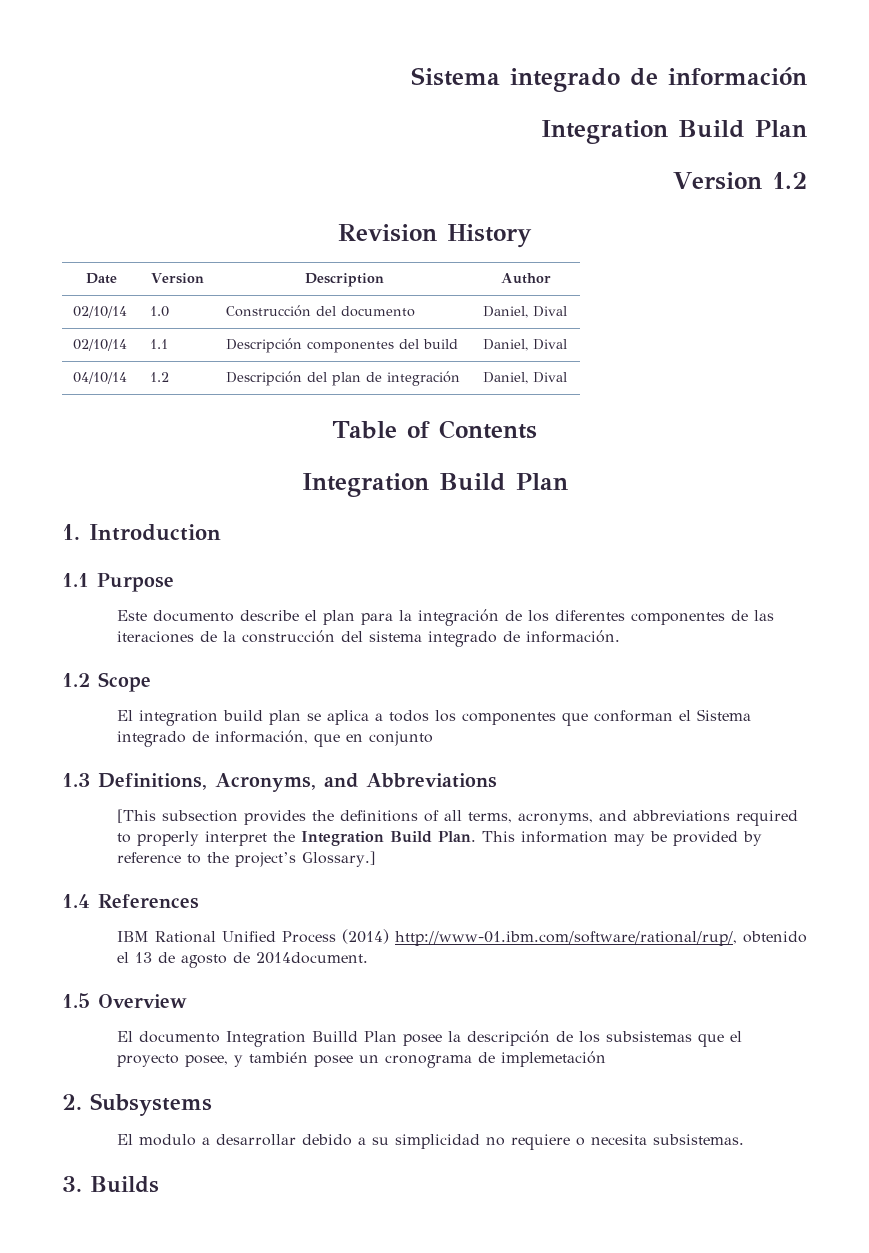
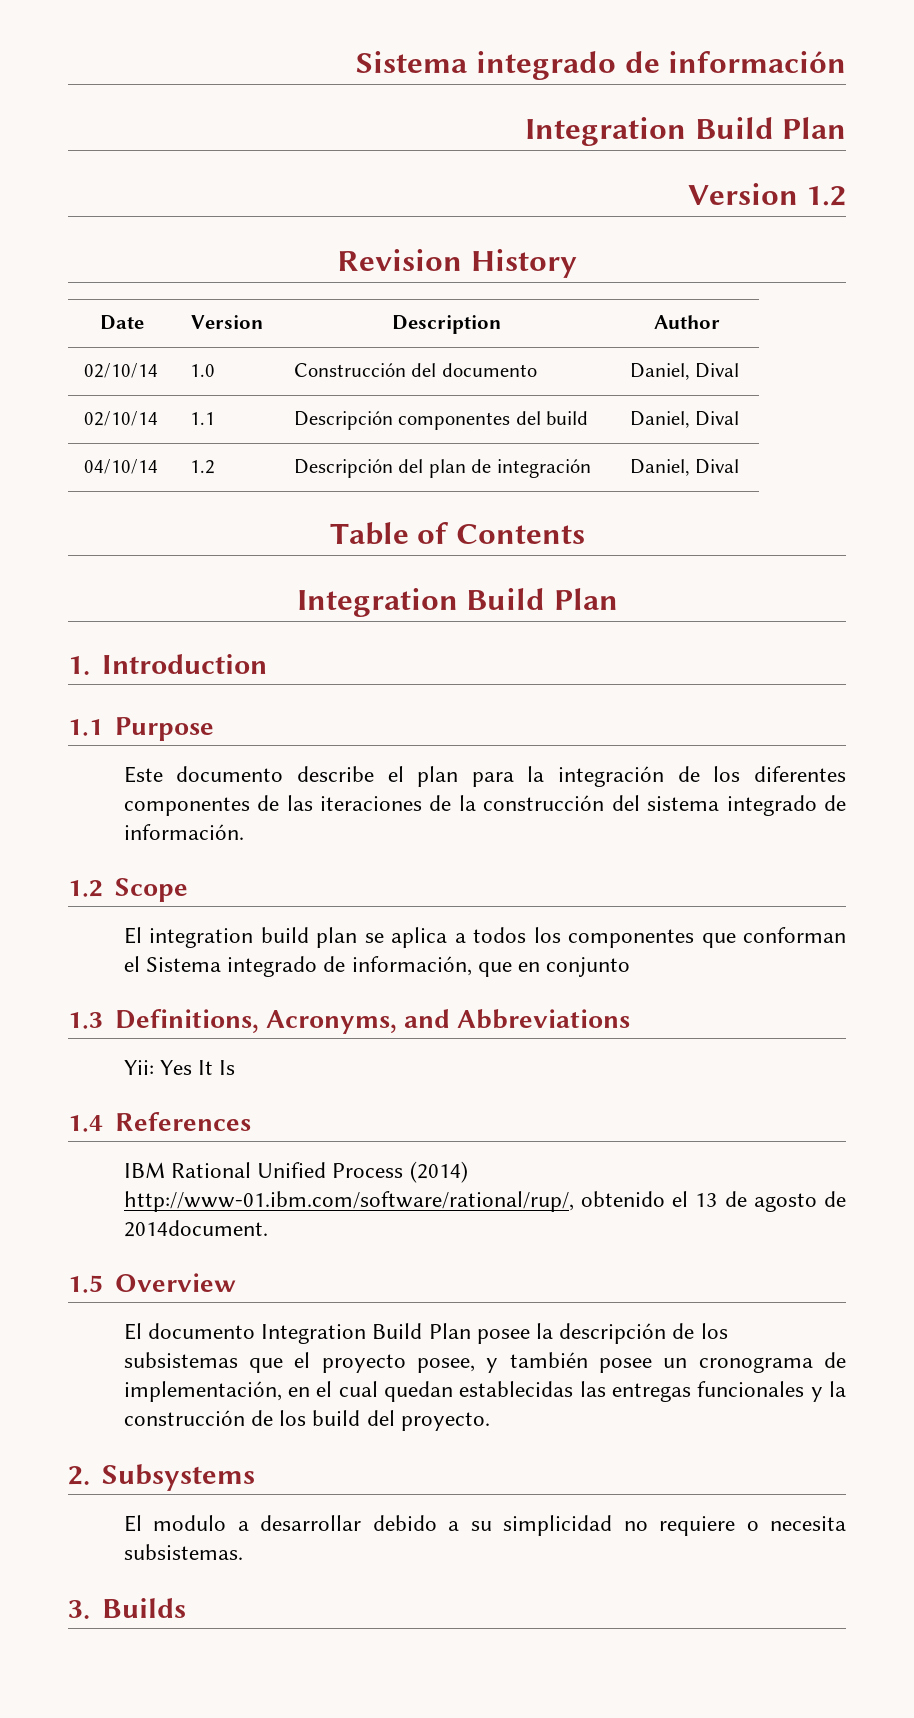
- [This subsection provides the definitions of all terms, acronyms, and abbreviations required to properly interpret the Integration Build Plan. This information may be provided by reference to the project’s Glossary.]
+ Yii: Yes It Is
- El documento Integration Builld Plan posee la descripción de los subsistemas que el proyecto posee, y también posee un cronograma de implemetación
+ El documento Integration Build Plan posee la descripción de los subsistemas que el proyecto posee, y también posee un cronograma de implementación, en el cual quedan establecidas las entregas funcionales y la construcción de los build del proyecto.

